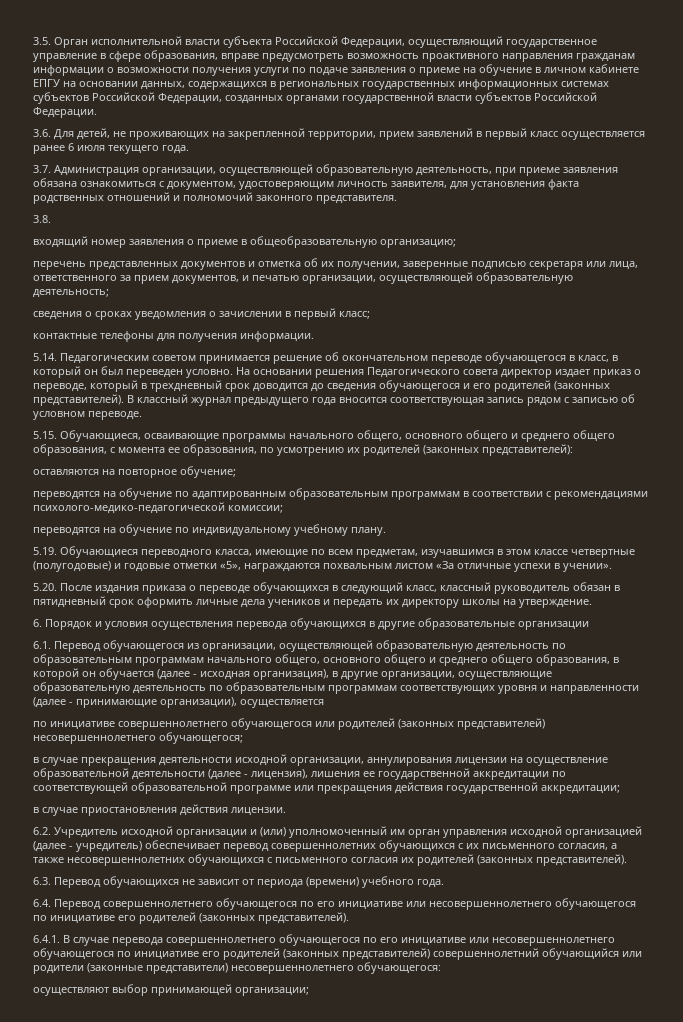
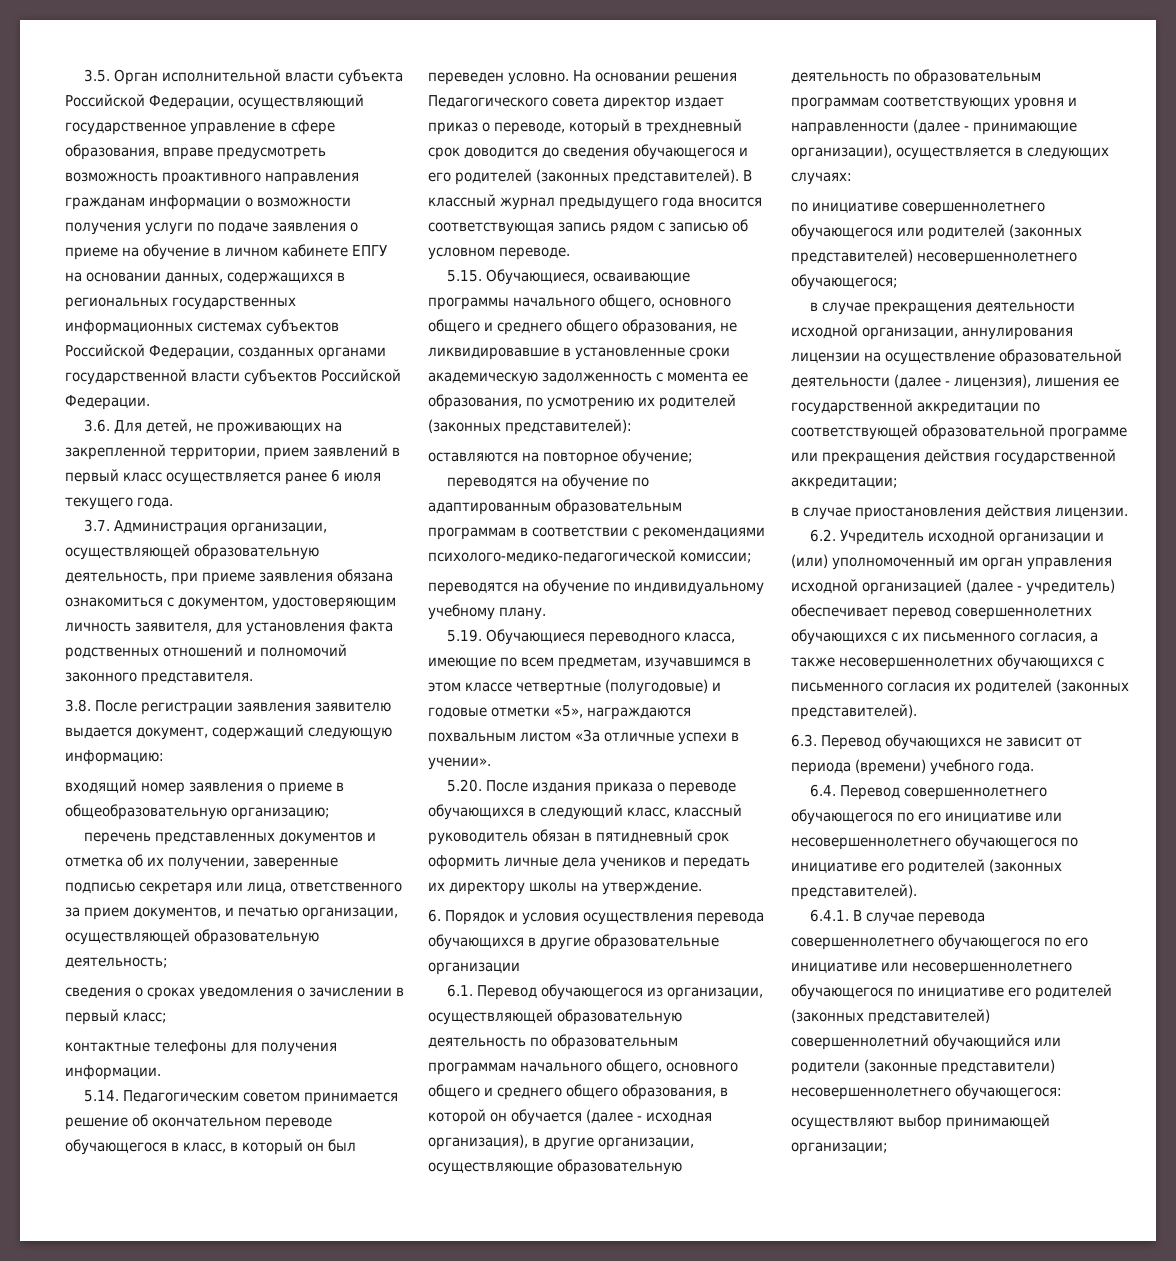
- 3.8.
+ 3.8. После регистрации заявления заявителю выдается документ, содержащий следующую информацию:
- 5.15. Обучающиеся, осваивающие программы начального общего, основного общего и среднего общего образования, с момента ее образования, по усмотрению их родителей (законных представителей):
+ 5.15. Обучающиеся, осваивающие программы начального общего, основного общего и среднего общего образования, не ликвидировавшие в установленные сроки академическую задолженность с момента ее образования, по усмотрению их родителей (законных представителей):
- 6.1. Перевод обучающегося из организации, осуществляющей образовательную деятельность по образовательным программам начального общего, основного общего и среднего общего образования, в которой он обучается (далее - исходная организация), в другие организации, осуществляющие образовательную деятельность по образовательным программам соответствующих уровня и направленности (далее - принимающие организации), осуществляется
+ 6.1. Перевод обучающегося из организации, осуществляющей образовательную деятельность по образовательным программам начального общего, основного общего и среднего общего образования, в которой он обучается (далее - исходная организация), в другие организации, осуществляющие образовательную деятельность по образовательным программам соответствующих уровня и направленности (далее - принимающие организации), осуществляется в следующих случаях:

